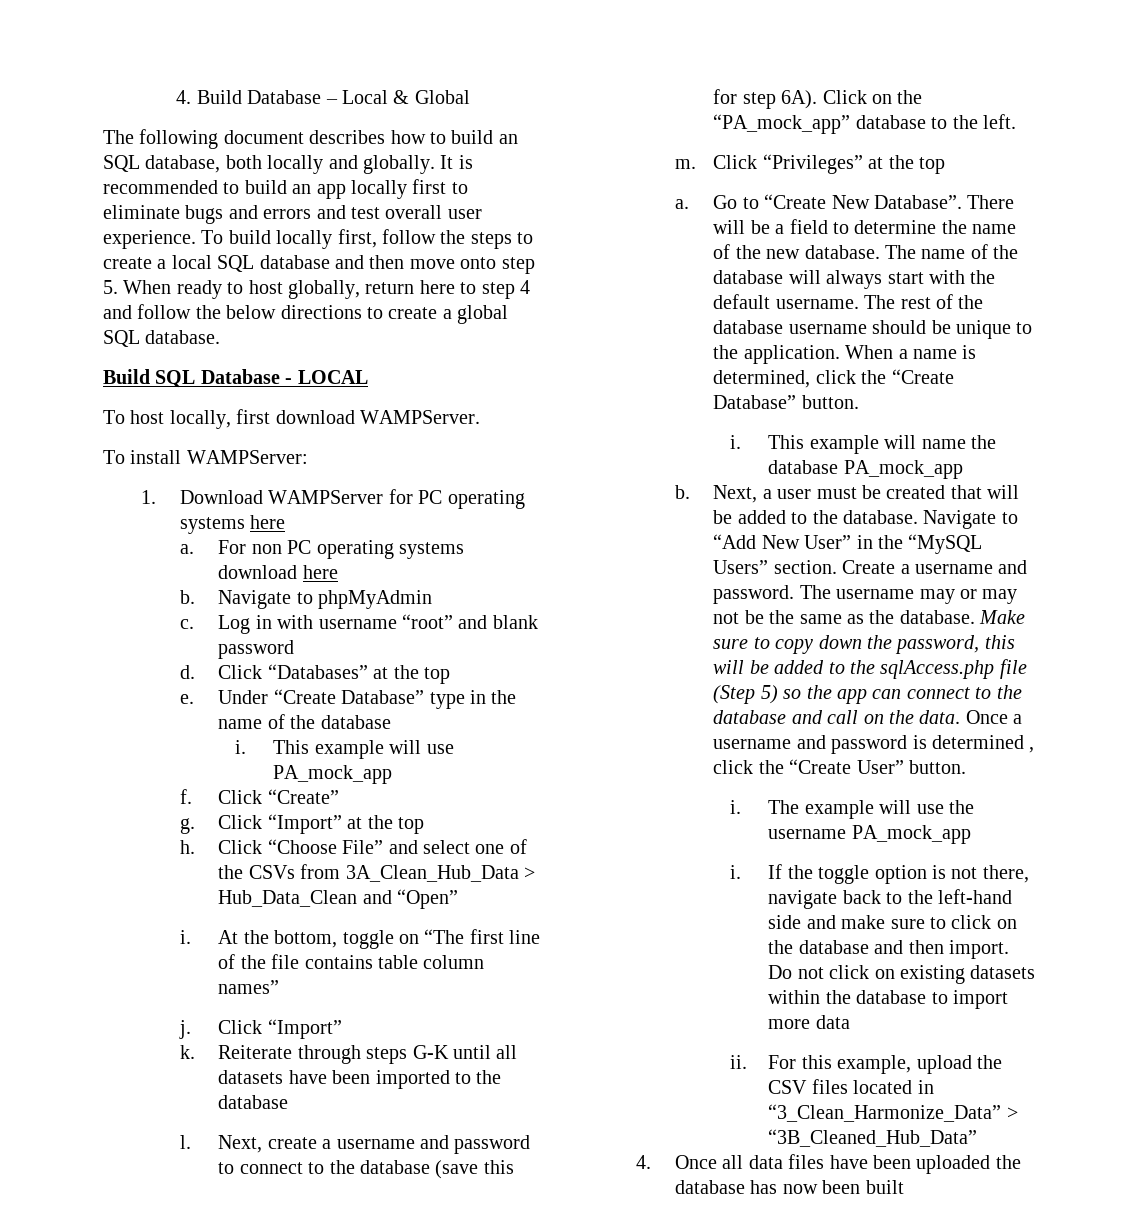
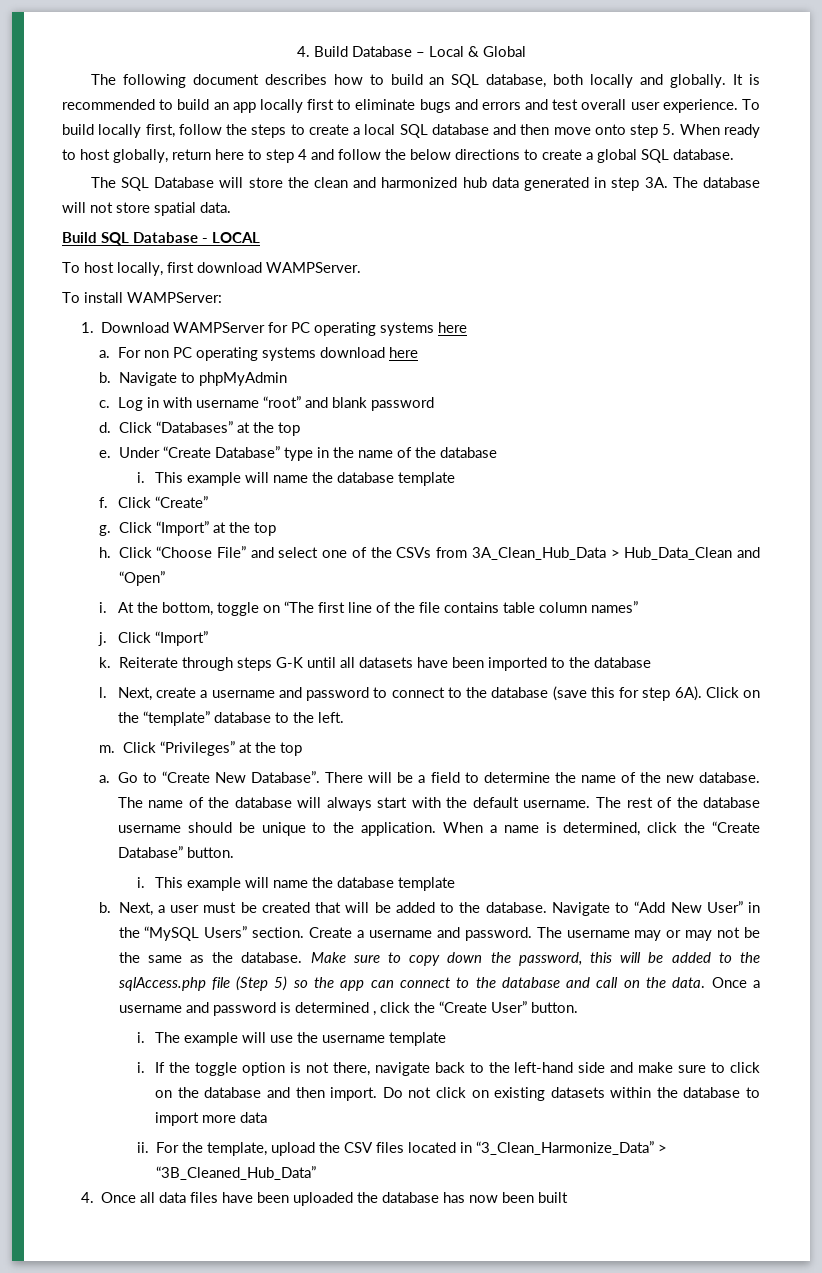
+ The SQL Database will store the clean and harmonized hub data generated in step 3A. The database will not store spatial data.
  Under “Create Database” type in the name of the database
- i. This example will use PA_mock_app
+ i. This example will name the database template
- Click on the “PA_mock_app” database to the left.
+ Click on the “template” database to the left.
  When a name is determined, click the “Create Database” button.
- i. This example will name the database PA_mock_app
+ i. This example will name the database template
- The example will use the username PA_mock_app
+ The example will use the username template
- For this example, upload the CSV files located in “3_Clean_Harmonize_Data” > “3B_Cleaned_Hub_Data”
+ For the template, upload the CSV files located in “3_Clean_Harmonize_Data” > “3B_Cleaned_Hub_Data”

